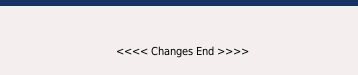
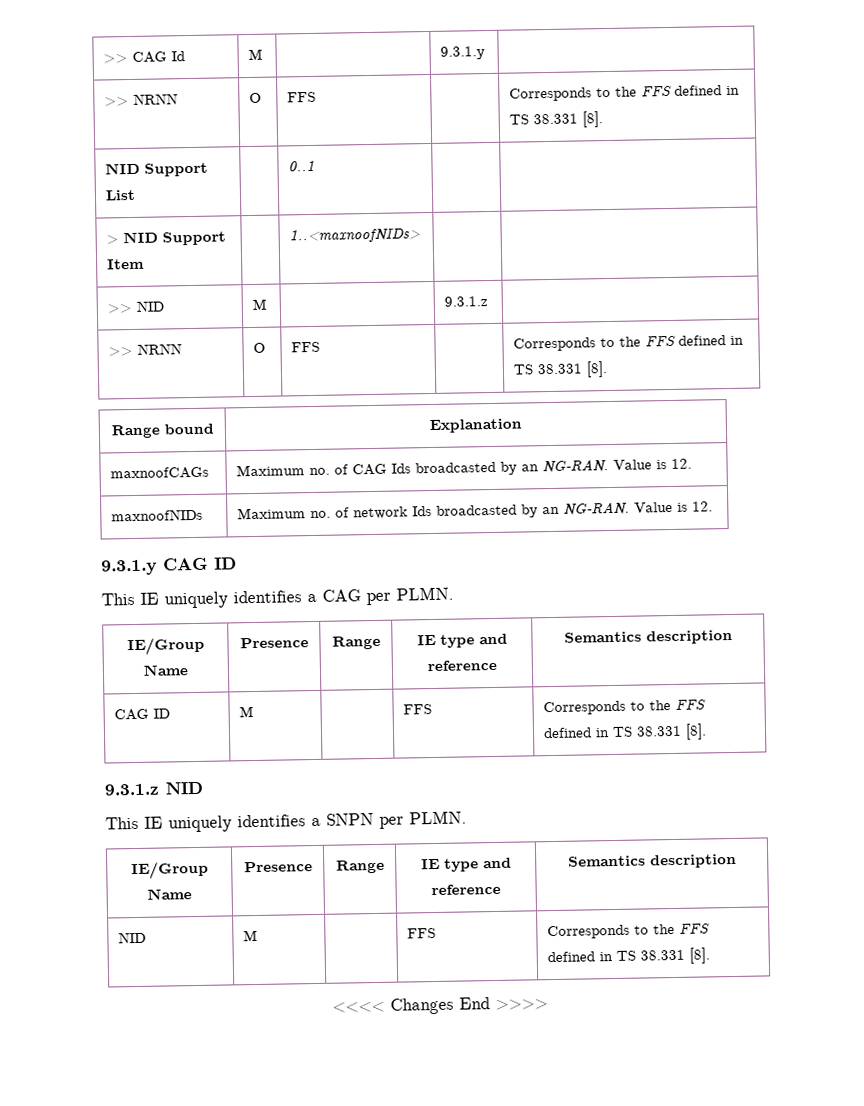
+ >> CAG Id | M | | 9.3.1.y |
+ >> NRNN | O | FFS | | Corresponds to the FFS defined in TS 38.331 [8].
+ NID Support List | | 0..1 | |
+ > NID Support Item | | 1..<maxnoofNIDs> | |
+ >> NID | M | | 9.3.1.z |
+ >> NRNN | O | FFS | | Corresponds to the FFS defined in TS 38.331 [8].
+ Range bound | Explanation
+ maxnoofCAGs | Maximum no. of CAG Ids broadcasted by an NG-RAN. Value is 12.
+ maxnoofNIDs | Maximum no. of network Ids broadcasted by an NG-RAN. Value is 12.
+ 9.3.1.y CAG ID
+ This IE uniquely identifies a CAG per PLMN.
+ IE/Group Name | Presence | Range | IE type and reference | Semantics description
+ CAG ID | M | | FFS | Corresponds to the FFS defined in TS 38.331 [8].
+ 9.3.1.z NID
+ This IE uniquely identifies a SNPN per PLMN.
+ IE/Group Name | Presence | Range | IE type and reference | Semantics description
+ NID | M | | FFS | Corresponds to the FFS defined in TS 38.331 [8].

